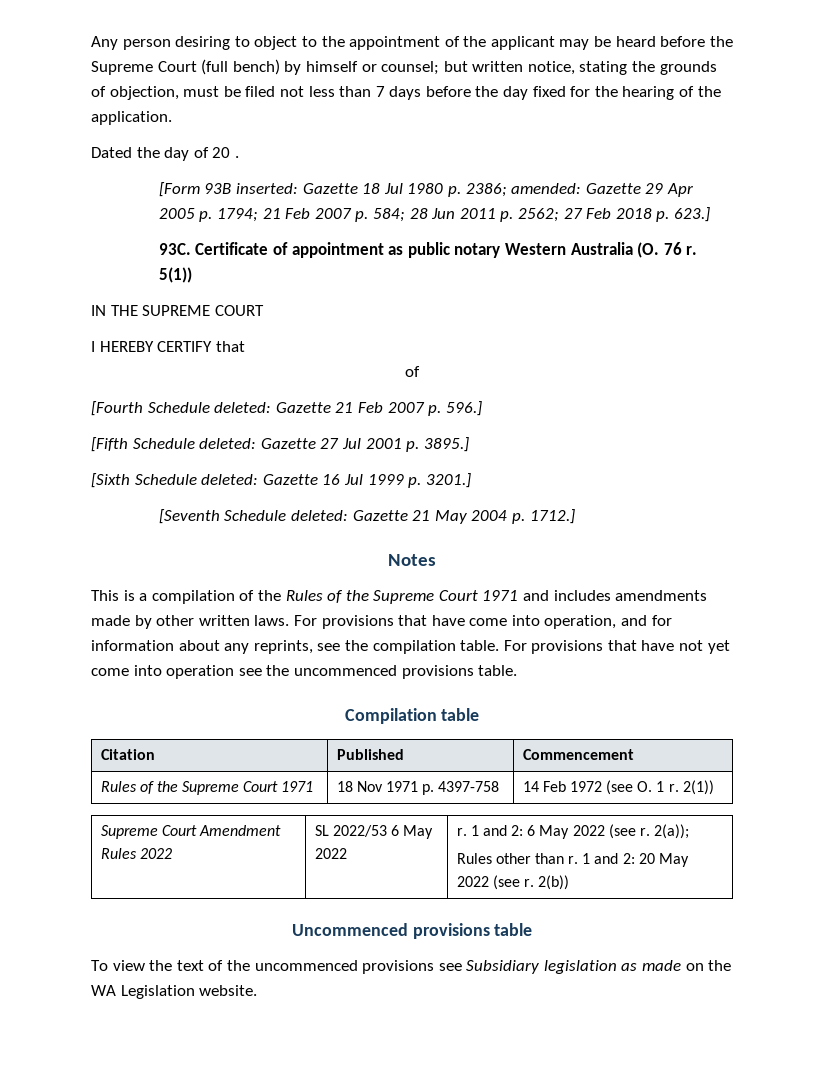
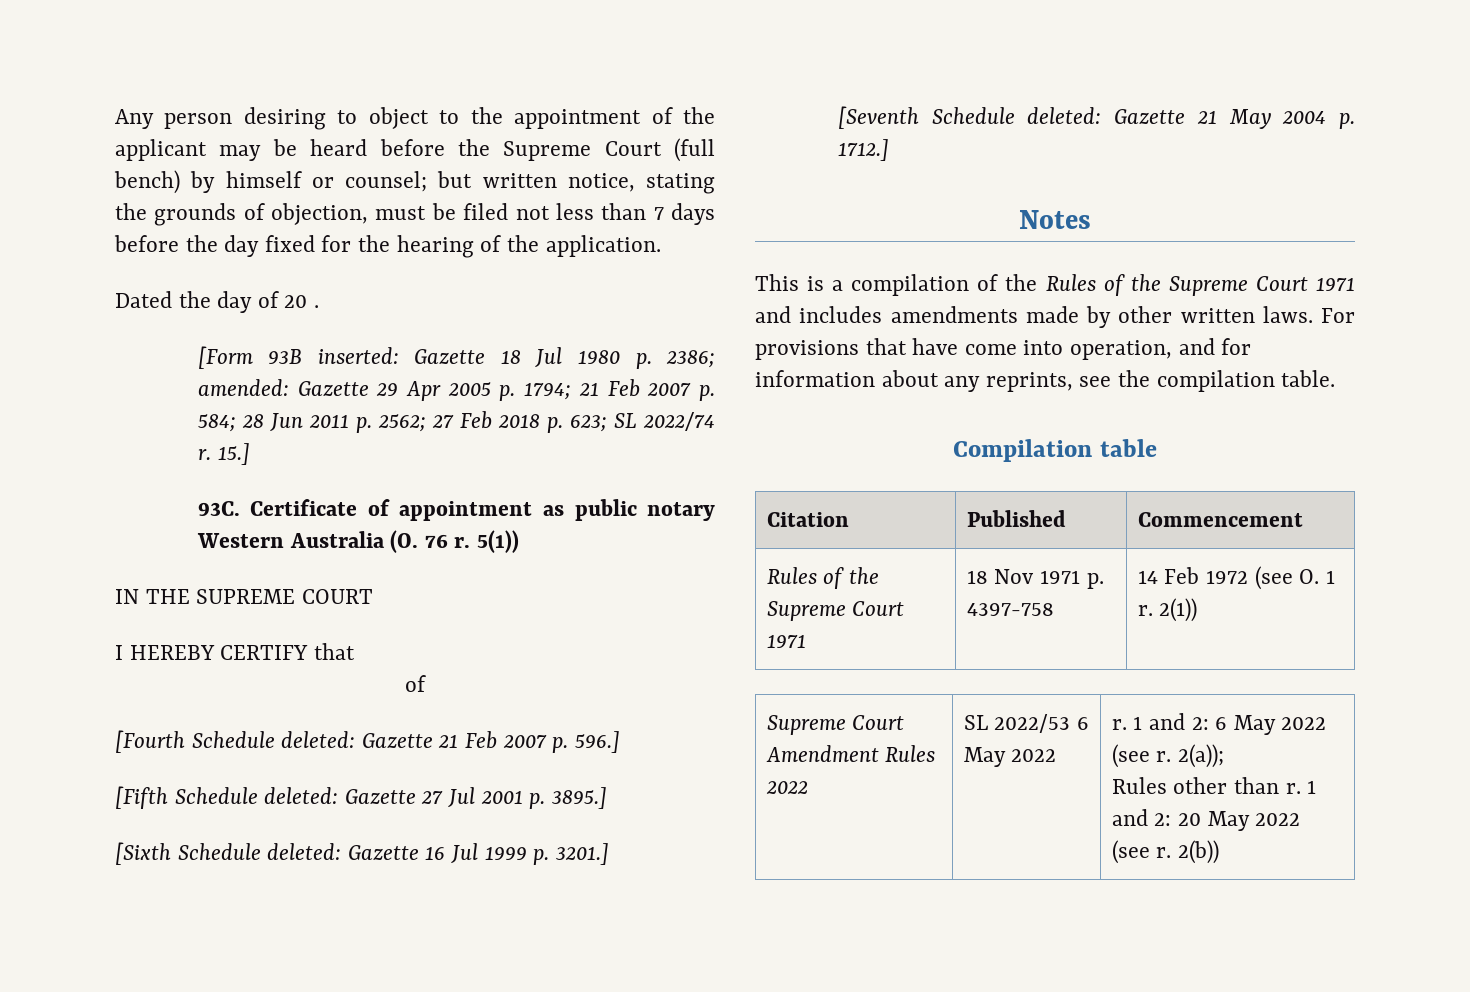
- [Form 93B inserted: Gazette 18 Jul 1980 p. 2386; amended: Gazette 29 Apr 2005 p. 1794; 21 Feb 2007 p. 584; 28 Jun 2011 p. 2562; 27 Feb 2018 p. 623.]
+ [Form 93B inserted: Gazette 18 Jul 1980 p. 2386; amended: Gazette 29 Apr 2005 p. 1794; 21 Feb 2007 p. 584; 28 Jun 2011 p. 2562; 27 Feb 2018 p. 623; SL 2022/74 r. 15.]
- For provisions that have not yet come into operation see the uncommenced provisions table.
- Uncommenced provisions table
- To view the text of the uncommenced provisions see Subsidiary legislation as made on the WA Legislation website.

